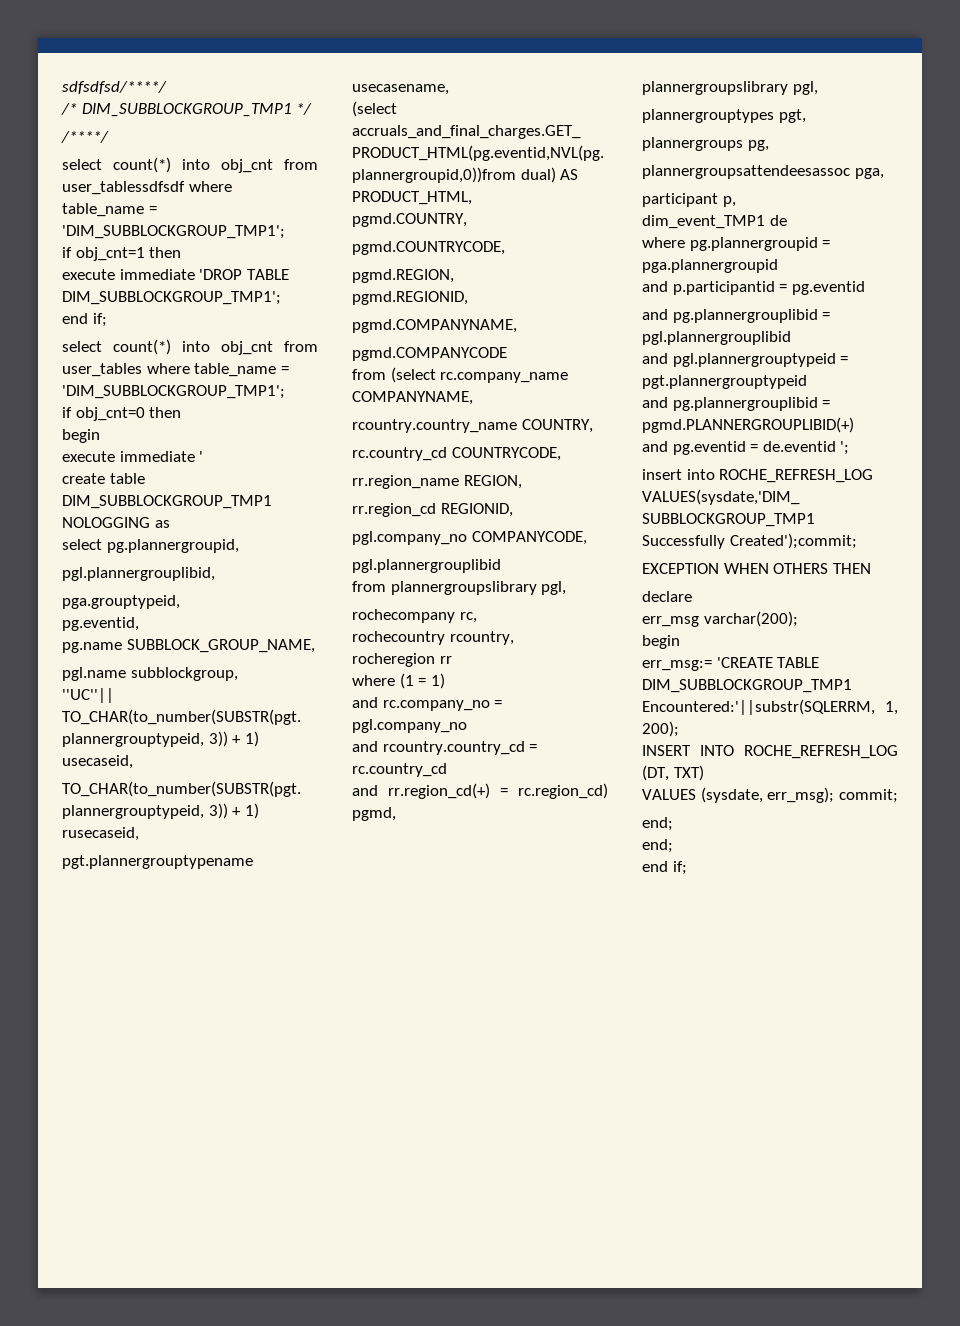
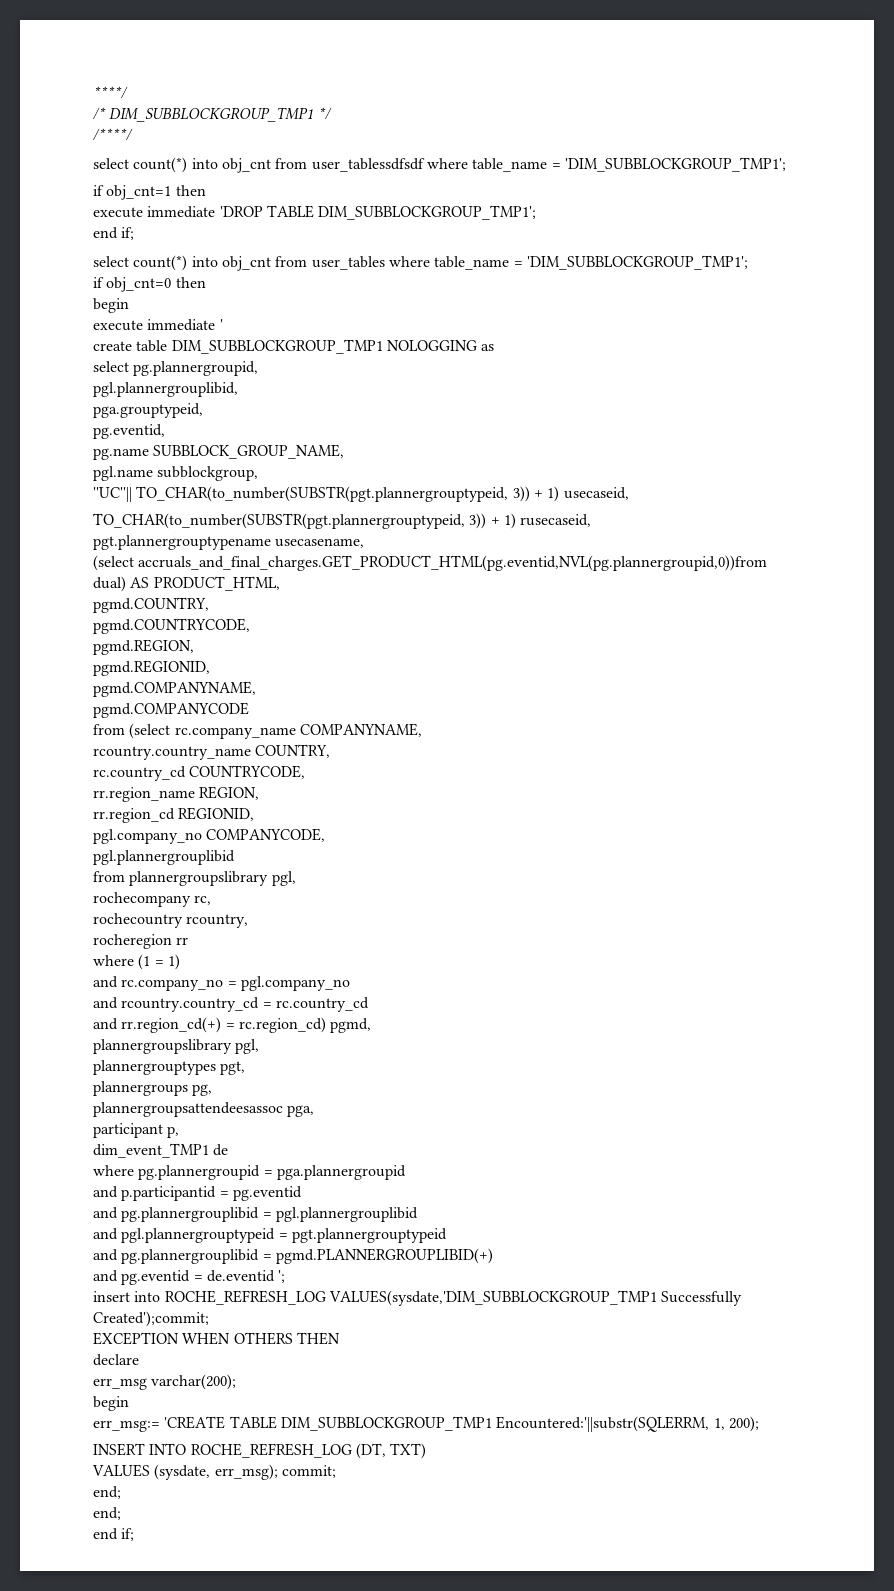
- sdfsdfsd/****/
+ ****/

